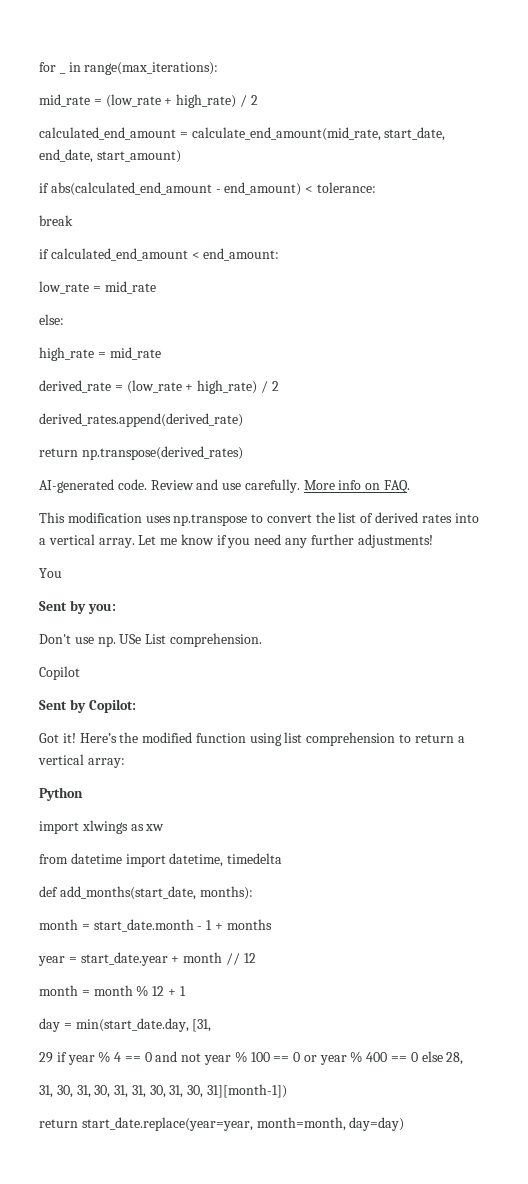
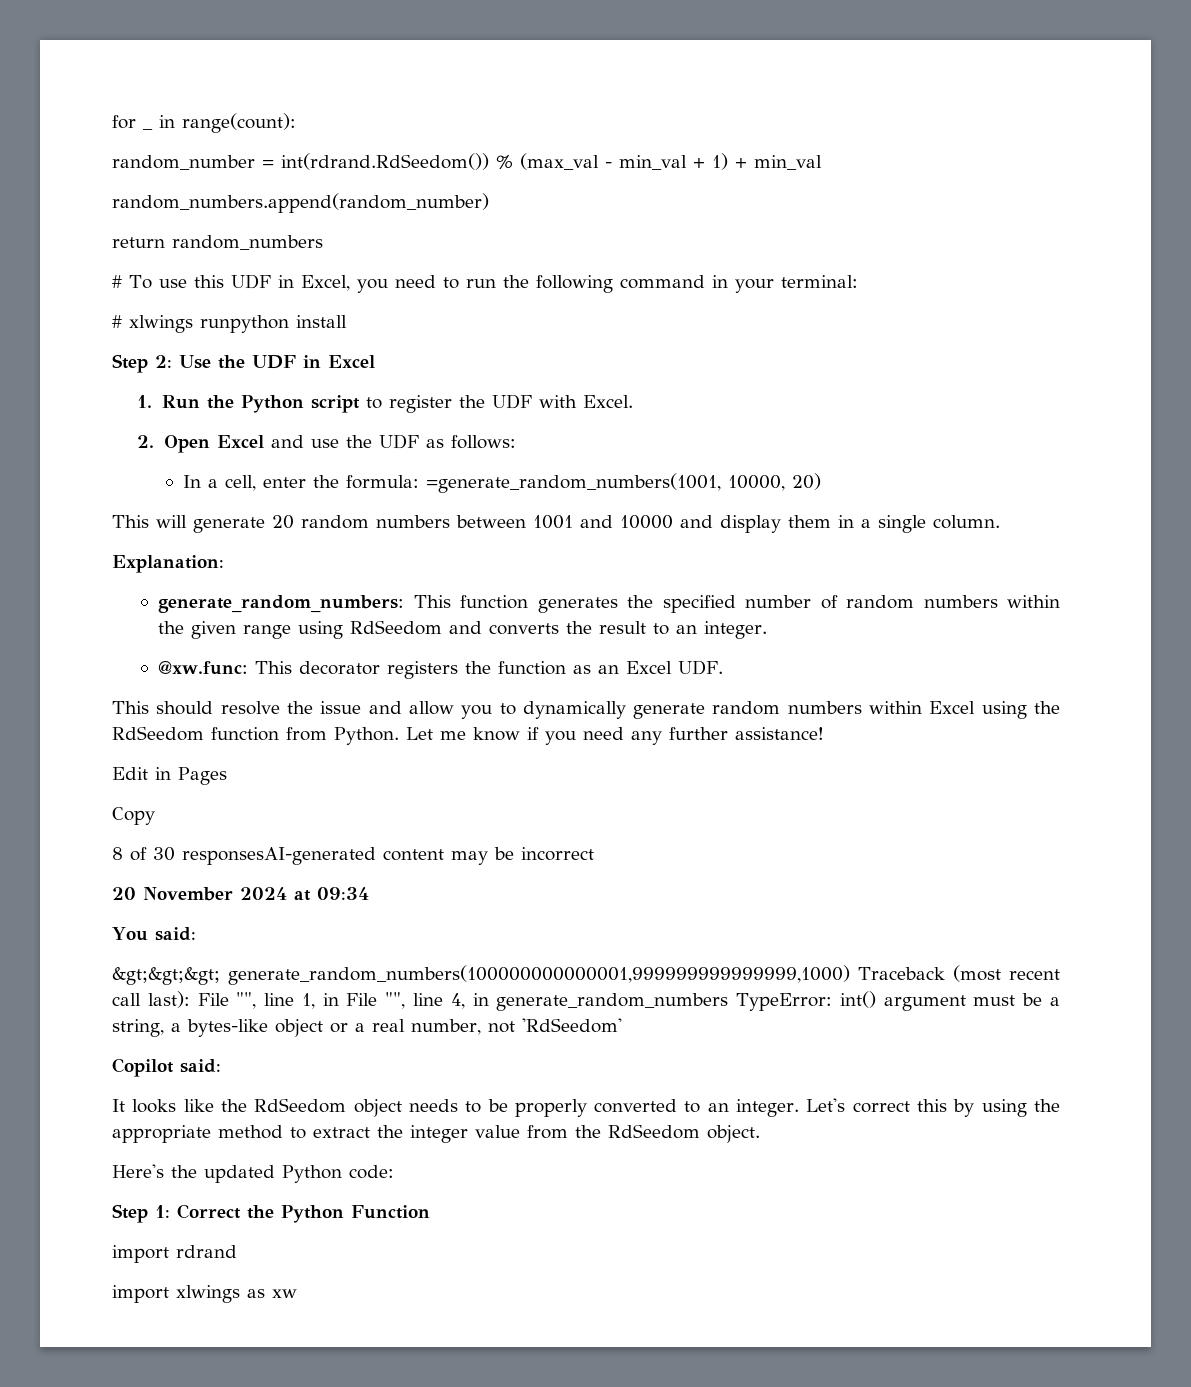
- for _ in range(max_iterations):
- mid_rate = (low_rate + high_rate) / 2
- calculated_end_amount = calculate_end_amount(mid_rate, start_date, end_date, start_amount)
- if abs(calculated_end_amount - end_amount) < tolerance:
- break
- if calculated_end_amount < end_amount:
- low_rate = mid_rate
- else:
- high_rate = mid_rate
- derived_rate = (low_rate + high_rate) / 2
- derived_rates.append(derived_rate)
- return np.transpose(derived_rates)
- AI-generated code. Review and use carefully. More info on FAQ.
- This modification uses np.transpose to convert the list of derived rates into a vertical array.
+ for _ in range(count):
+ random_number = int(rdrand.RdSeedom()) % (max_val - min_val + 1) + min_val
+ random_numbers.append(random_number)
+ return random_numbers
+ # To use this UDF in Excel, you need to run the following command in your terminal:
+ # xlwings runpython install
+ Step 2: Use the UDF in Excel
+ 1. Run the Python script to register the UDF with Excel.
+ 2. Open Excel and use the UDF as follows:
+ In a cell, enter the formula: =generate_random_numbers(1001, 10000, 20)
+ This will generate 20 random numbers between 1001 and 10000 and display them in a single column.
+ Explanation:
+ generate_random_numbers: This function generates the specified number of random numbers within the given range using RdSeedom and converts the result to an integer.
+ @xw.func: This decorator registers the function as an Excel UDF.
+ This should resolve the issue and allow you to dynamically generate random numbers within Excel using the RdSeedom function from Python.
- Let me know if you need any further adjustments!
- You
- Sent by you:
- Don't use np. USe List comprehension.
- Copilot
- Sent by Copilot:
- Got it! Here’s the modified function using list comprehension to return a vertical array:
- Python
+ Let me know if you need any further assistance!
+ Edit in Pages
+ Copy
+ 8 of 30 responsesAI-generated content may be incorrect
+ 20 November 2024 at 09:34
+ You said:
+ &gt;&gt;&gt; generate_random_numbers(100000000000001,999999999999999,1000) Traceback (most recent call last): File "", line 1, in File "", line 4, in generate_random_numbers TypeError: int() argument must be a string, a bytes-like object or a real number, not 'RdSeedom'
+ Copilot said:
+ It looks like the RdSeedom object needs to be properly converted to an integer. Let's correct this by using the appropriate method to extract the integer value from the RdSeedom object.
+ Here's the updated Python code:
+ Step 1: Correct the Python Function
+ import rdrand
  import xlwings as xw
- from datetime import datetime, timedelta
- def add_months(start_date, months):
- month = start_date.month - 1 + months
- year = start_date.year + month // 12
- month = month % 12 + 1
- day = min(start_date.day, [31,
- 29 if year % 4 == 0 and not year % 100 == 0 or year % 400 == 0 else 28,
- 31, 30, 31, 30, 31, 31, 30, 31, 30, 31][month-1])
- return start_date.replace(year=year, month=month, day=day)

